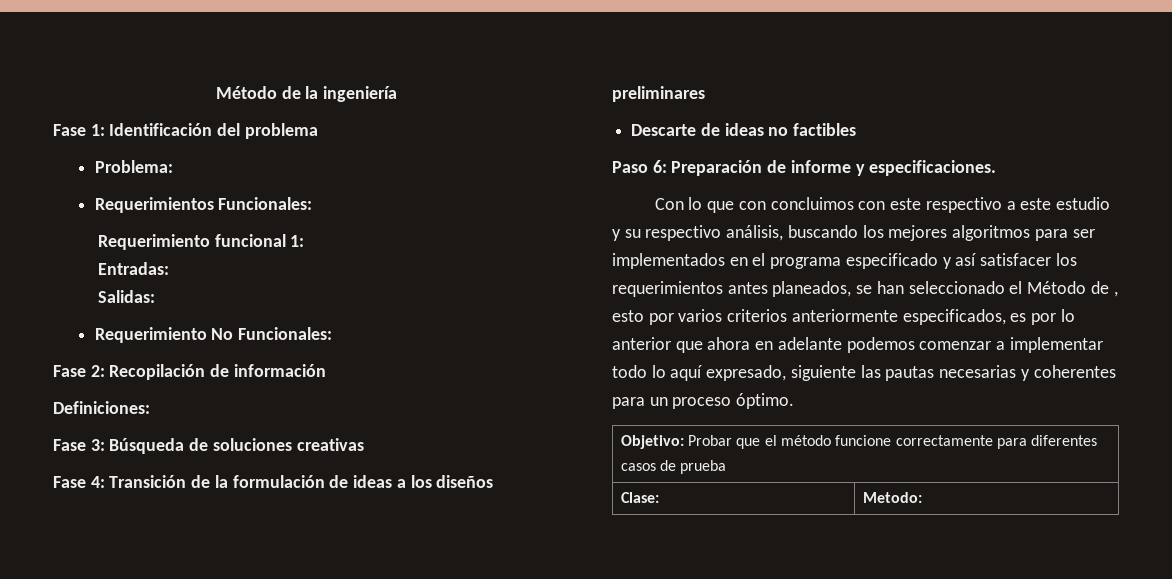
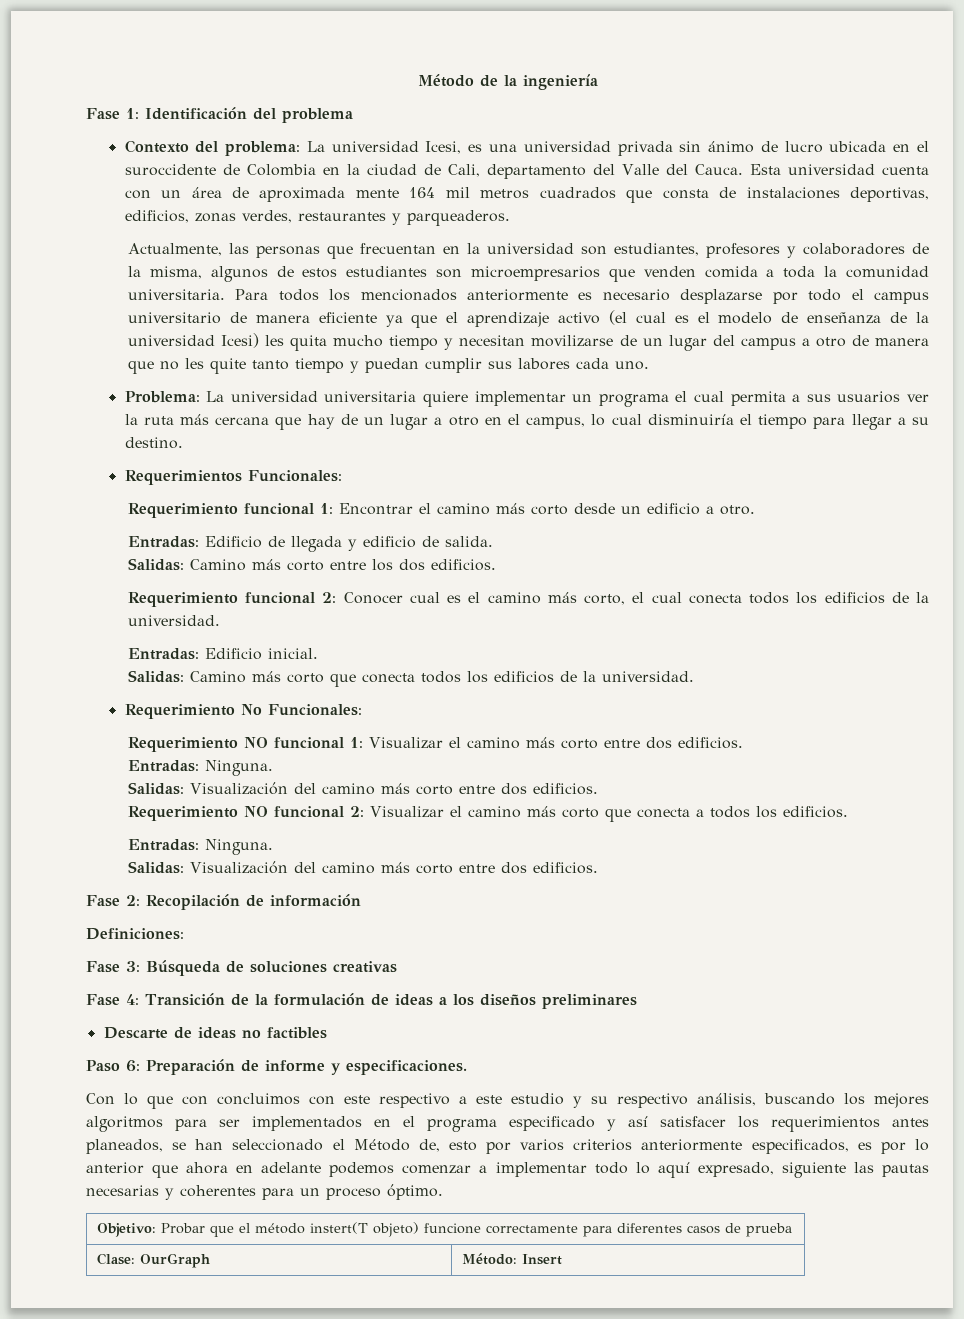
- Problema:
+ Contexto del problema: La universidad Icesi, es una universidad privada sin ánimo de lucro ubicada en el suroccidente de Colombia en la ciudad de Cali, departamento del Valle del Cauca. Esta universidad cuenta con un área de aproximada mente 164 mil metros cuadrados que consta de instalaciones deportivas, edificios, zonas verdes, restaurantes y parqueaderos.
+ Actualmente, las personas que frecuentan en la universidad son estudiantes, profesores y colaboradores de la misma, algunos de estos estudiantes son microempresarios que venden comida a toda la comunidad universitaria. Para todos los mencionados anteriormente es necesario desplazarse por todo el campus universitario de manera eficiente ya que el aprendizaje activo (el cual es el modelo de enseñanza de la universidad Icesi) les quita mucho tiempo y necesitan movilizarse de un lugar del campus a otro de manera que no les quite tanto tiempo y puedan cumplir sus labores cada uno.
+ Problema: La universidad universitaria quiere implementar un programa el cual permita a sus usuarios ver la ruta más cercana que hay de un lugar a otro en el campus, lo cual disminuiría el tiempo para llegar a su destino.
- Requerimiento funcional 1:
- Entradas:
- Salidas:
+ Requerimiento funcional 1: Encontrar el camino más corto desde un edificio a otro.
+ Entradas: Edificio de llegada y edificio de salida.
+ Salidas: Camino más corto entre los dos edificios.
+ Requerimiento funcional 2: Conocer cual es el camino más corto, el cual conecta todos los edificios de la universidad.
+ Entradas: Edificio inicial.
+ Salidas: Camino más corto que conecta todos los edificios de la universidad.
  Requerimiento No Funcionales:
+ Requerimiento NO funcional 1: Visualizar el camino más corto entre dos edificios.
+ Entradas: Ninguna.
+ Salidas: Visualización del camino más corto entre dos edificios.
+ Requerimiento NO funcional 2: Visualizar el camino más corto que conecta a todos los edificios.
+ Entradas: Ninguna.
+ Salidas: Visualización del camino más corto entre dos edificios.
- Con lo que con concluimos con este respectivo a este estudio y su respectivo análisis, buscando los mejores algoritmos para ser implementados en el programa especificado y así satisfacer los requerimientos antes planeados, se han seleccionado el Método de , esto por varios criterios anteriormente especificados, es por lo anterior que ahora en adelante podemos comenzar a implementar todo lo aquí expresado, siguiente las pautas necesarias y coherentes para un proceso óptimo.
+ Con lo que con concluimos con este respectivo a este estudio y su respectivo análisis, buscando los mejores algoritmos para ser implementados en el programa especificado y así satisfacer los requerimientos antes planeados, se han seleccionado el Método de, esto por varios criterios anteriormente especificados, es por lo anterior que ahora en adelante podemos comenzar a implementar todo lo aquí expresado, siguiente las pautas necesarias y coherentes para un proceso óptimo.
- Objetivo: Probar que el método funcione correctamente para diferentes casos de prueba
+ Objetivo: Probar que el método instert(T objeto) funcione correctamente para diferentes casos de prueba
- Clase: | Metodo:
+ Clase: OurGraph | Método: Insert

